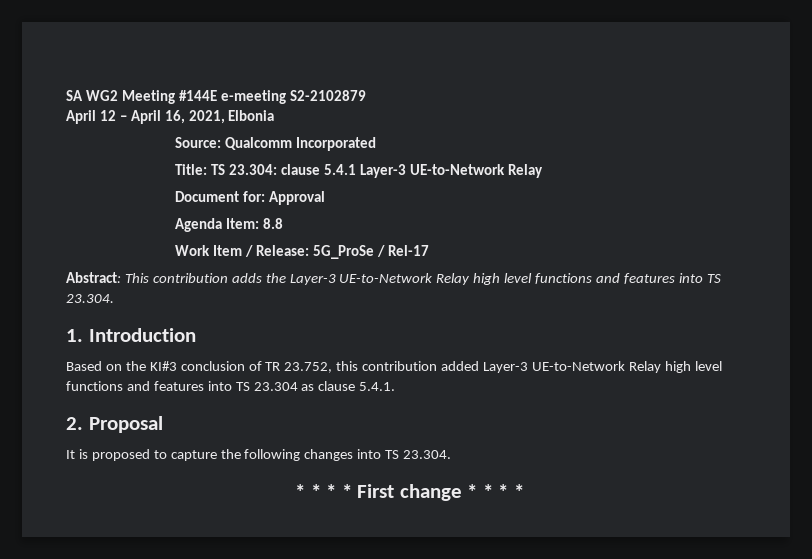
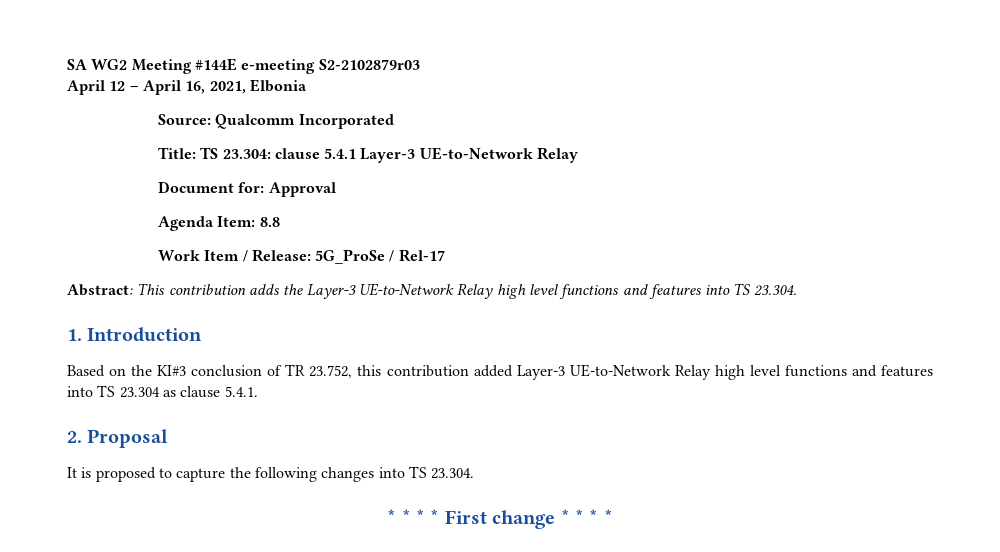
- SA WG2 Meeting #144E e-meeting S2-2102879
+ SA WG2 Meeting #144E e-meeting S2-2102879r03

